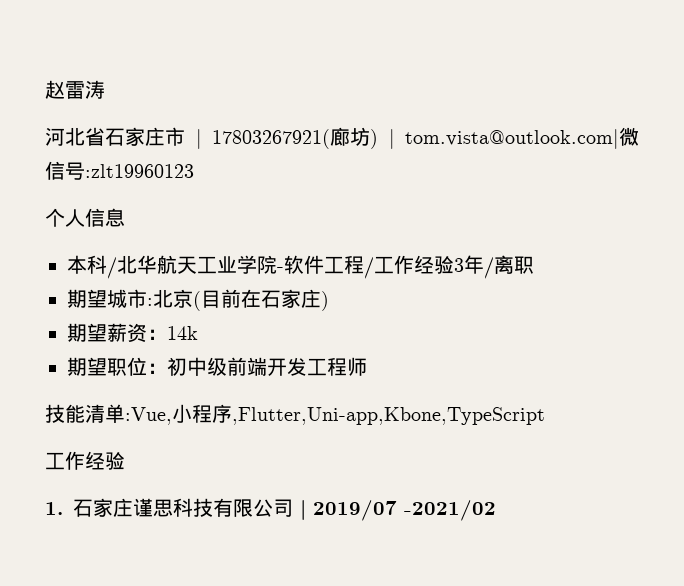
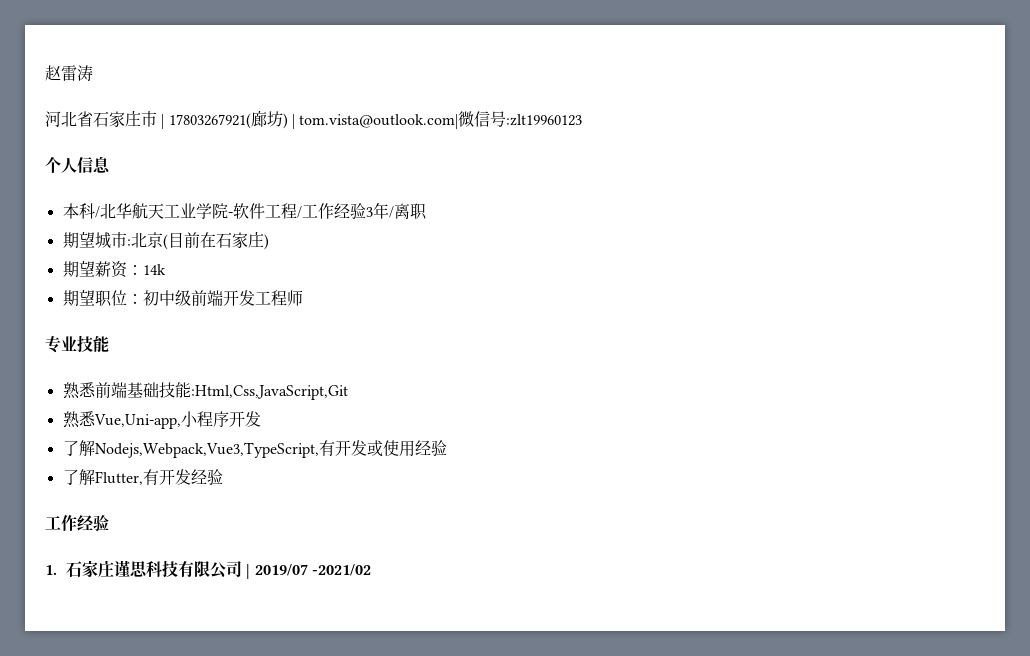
- 技能清单:Vue,小程序,Flutter,Uni-app,Kbone,TypeScript
+ 专业技能
+ 熟悉前端基础技能:Html,Css,JavaScript,Git
+ 熟悉Vue,Uni-app,小程序开发
+ 了解Nodejs,Webpack,Vue3,TypeScript,有开发或使用经验
+ 了解Flutter,有开发经验

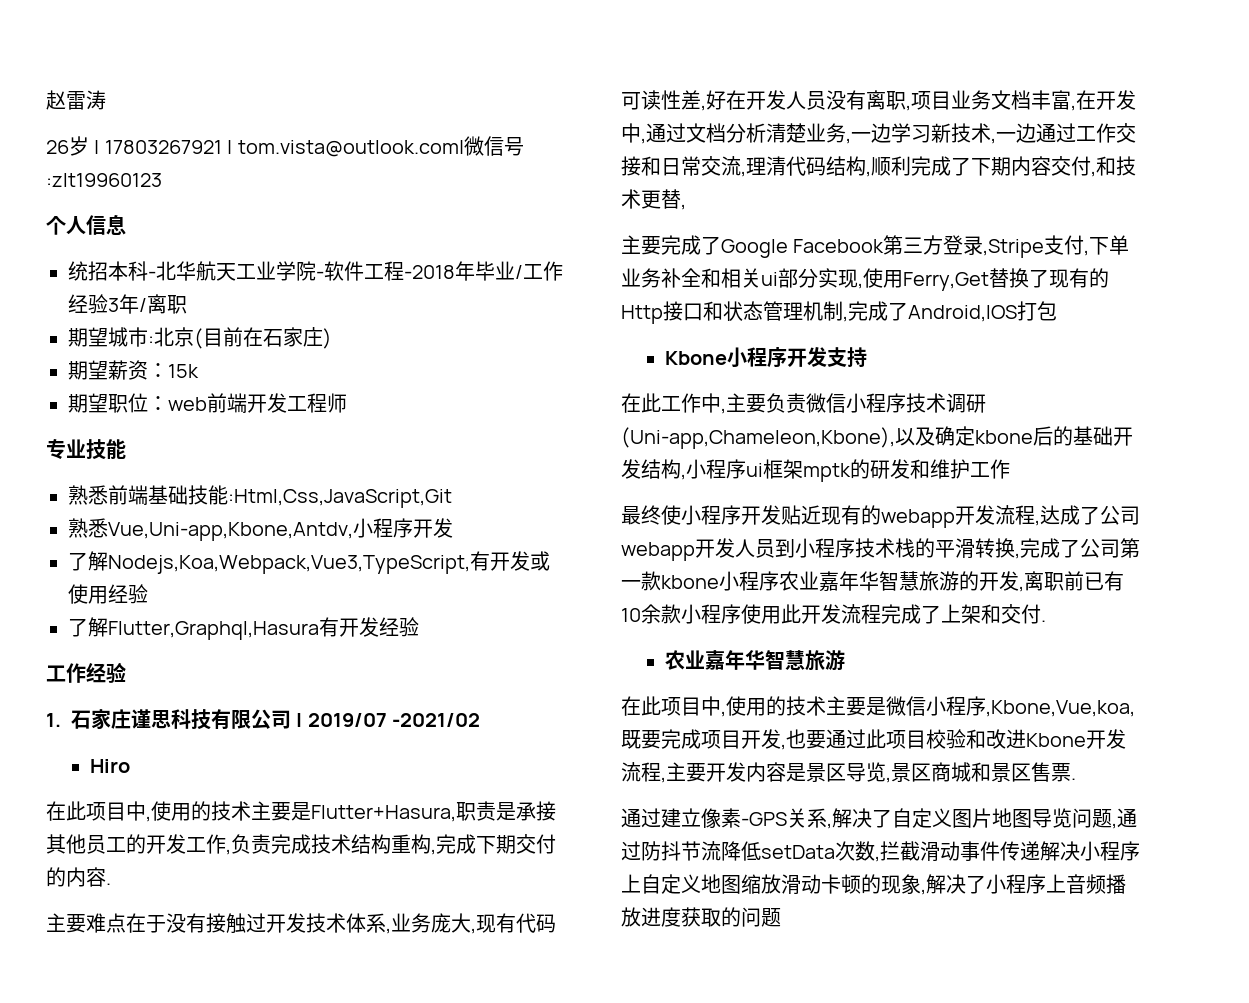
- 河北省石家庄市 | 17803267921(廊坊) | tom.vista@outlook.com|微信号:zlt19960123
+ 26岁 | 17803267921 | tom.vista@outlook.com|微信号:zlt19960123
- 本科/北华航天工业学院-软件工程/工作经验3年/离职
+ 统招本科-北华航天工业学院-软件工程-2018年毕业/工作经验3年/离职
- 期望薪资：14k
+ 期望薪资：15k
- 期望职位：初中级前端开发工程师
+ 期望职位：web前端开发工程师
- 熟悉Vue,Uni-app,小程序开发
+ 熟悉Vue,Uni-app,Kbone,Antdv,小程序开发
- 了解Nodejs,Webpack,Vue3,TypeScript,有开发或使用经验
+ 了解Nodejs,Koa,Webpack,Vue3,TypeScript,有开发或使用经验
- 了解Flutter,有开发经验
+ 了解Flutter,Graphql,Hasura有开发经验
+ Hiro
+ 在此项目中,使用的技术主要是Flutter+Hasura,职责是承接其他员工的开发工作,负责完成技术结构重构,完成下期交付的内容.
+ 主要难点在于没有接触过开发技术体系,业务庞大,现有代码可读性差,好在开发人员没有离职,项目业务文档丰富,在开发中,通过文档分析清楚业务,一边学习新技术,一边通过工作交接和日常交流,理清代码结构,顺利完成了下期内容交付,和技术更替,
+ 主要完成了Google Facebook第三方登录,Stripe支付,下单业务补全和相关ui部分实现,使用Ferry,Get替换了现有的Http接口和状态管理机制,完成了Android,IOS打包
+ Kbone小程序开发支持
+ 在此工作中,主要负责微信小程序技术调研(Uni-app,Chameleon,Kbone),以及确定kbone后的基础开发结构,小程序ui框架mptk的研发和维护工作
+ 最终使小程序开发贴近现有的webapp开发流程,达成了公司webapp开发人员到小程序技术栈的平滑转换,完成了公司第一款kbone小程序农业嘉年华智慧旅游的开发,离职前已有10余款小程序使用此开发流程完成了上架和交付.
+ 农业嘉年华智慧旅游
+ 在此项目中,使用的技术主要是微信小程序,Kbone,Vue,koa,既要完成项目开发,也要通过此项目校验和改进Kbone开发流程,主要开发内容是景区导览,景区商城和景区售票.
+ 通过建立像素-GPS关系,解决了自定义图片地图导览问题,通过防抖节流降低setData次数,拦截滑动事件传递解决小程序上自定义地图缩放滑动卡顿的现象,解决了小程序上音频播放进度获取的问题

